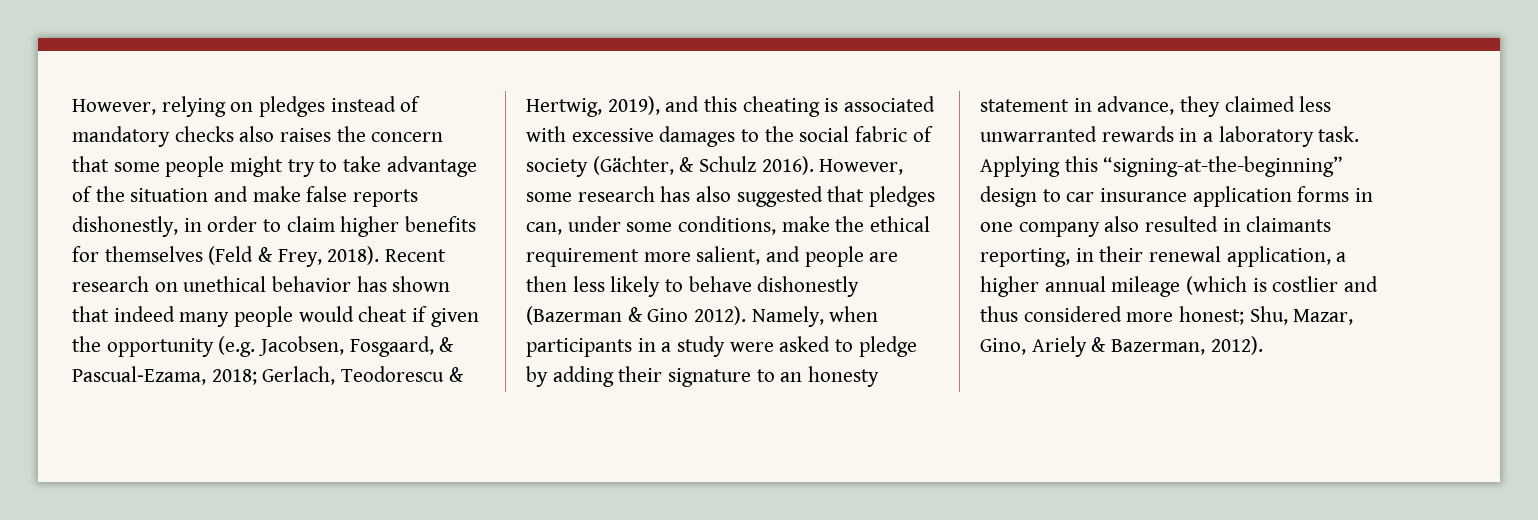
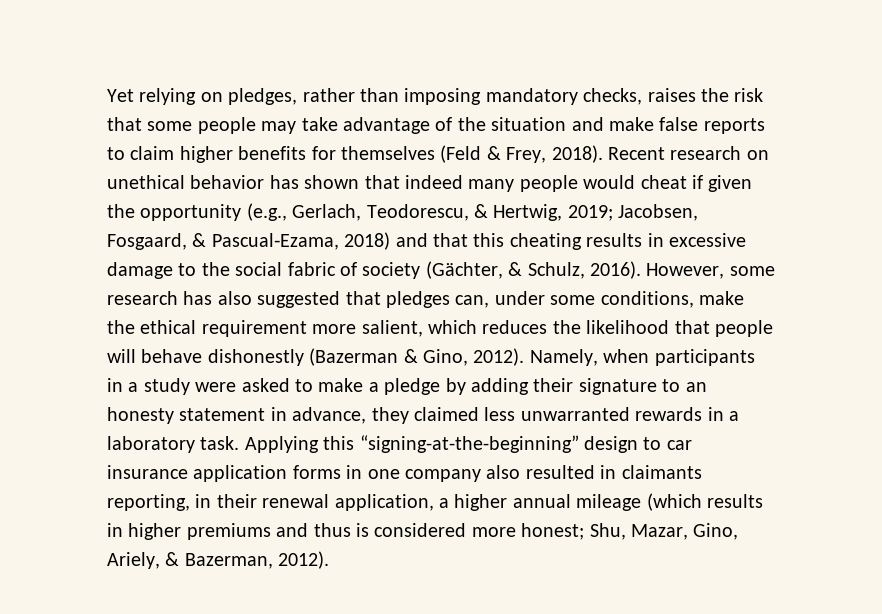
- However, relying on pledges instead of mandatory checks also raises the concern that some people might try to take advantage of the situation and make false reports dishonestly, in order to claim higher benefits for themselves (Feld & Frey, 2018).
+ Yet relying on pledges, rather than imposing mandatory checks, raises the risk that some people may take advantage of the situation and make false reports to claim higher benefits for themselves (Feld & Frey, 2018).
- Recent research on unethical behavior has shown that indeed many people would cheat if given the opportunity (e.g. Jacobsen, Fosgaard, & Pascual‐Ezama, 2018; Gerlach, Teodorescu & Hertwig, 2019), and this cheating is associated with excessive damages to the social fabric of society (Gächter, & Schulz 2016).
+ Recent research on unethical behavior has shown that indeed many people would cheat if given the opportunity (e.g., Gerlach, Teodorescu, & Hertwig, 2019; Jacobsen, Fosgaard, & Pascual‐Ezama, 2018) and that this cheating results in excessive damage to the social fabric of society (Gächter, & Schulz, 2016).
- However, some research has also suggested that pledges can, under some conditions, make the ethical requirement more salient, and people are then less likely to behave dishonestly (Bazerman & Gino 2012).
+ However, some research has also suggested that pledges can, under some conditions, make the ethical requirement more salient, which reduces the likelihood that people will behave dishonestly (Bazerman & Gino, 2012).
- Namely, when participants in a study were asked to pledge by adding their signature to an honesty statement in advance, they claimed less unwarranted rewards in a laboratory task.
+ Namely, when participants in a study were asked to make a pledge by adding their signature to an honesty statement in advance, they claimed less unwarranted rewards in a laboratory task.
- Applying this “signing-at-the-beginning” design to car insurance application forms in one company also resulted in claimants reporting, in their renewal application, a higher annual mileage (which is costlier and thus considered more honest; Shu, Mazar, Gino, Ariely & Bazerman, 2012).
+ Applying this “signing-at-the-beginning” design to car insurance application forms in one company also resulted in claimants reporting, in their renewal application, a higher annual mileage (which results in higher premiums and thus is considered more honest; Shu, Mazar, Gino, Ariely, & Bazerman, 2012).

